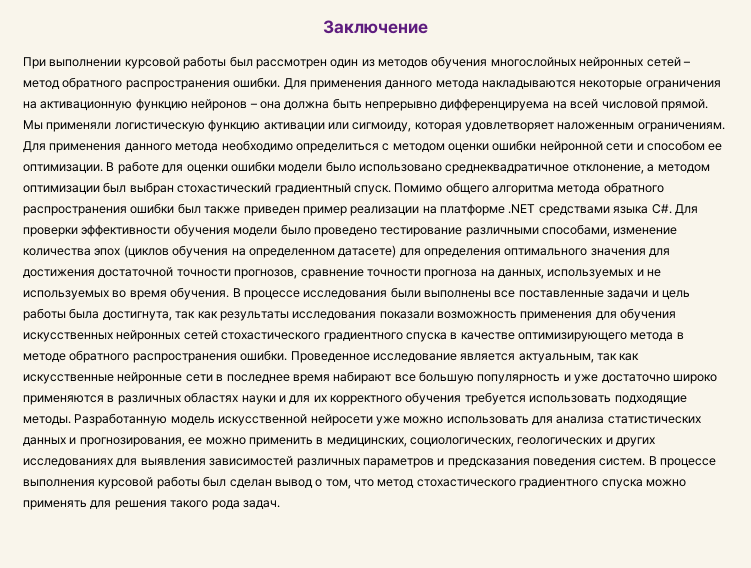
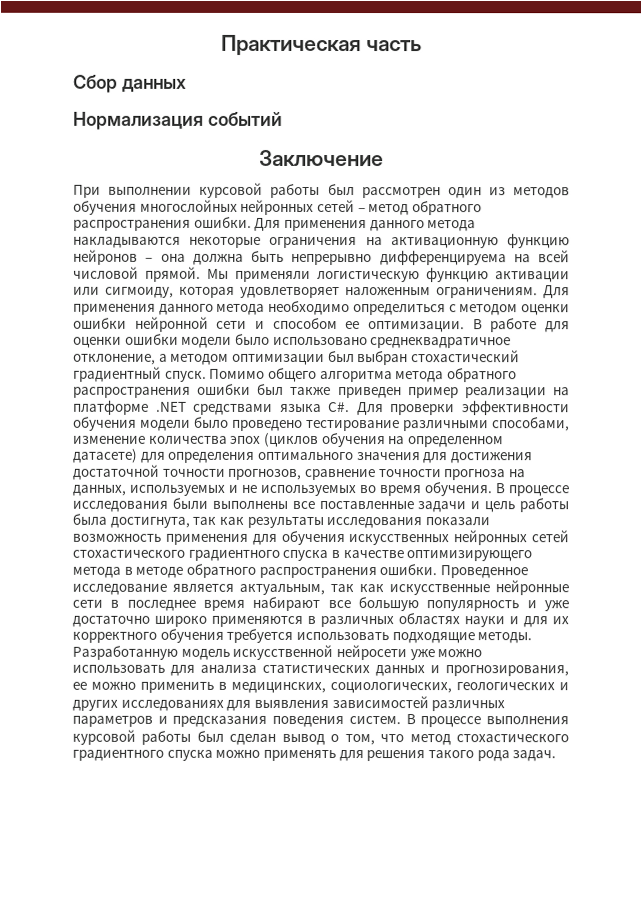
+ Практическая часть
+ Сбор данных
+ Нормализация событий

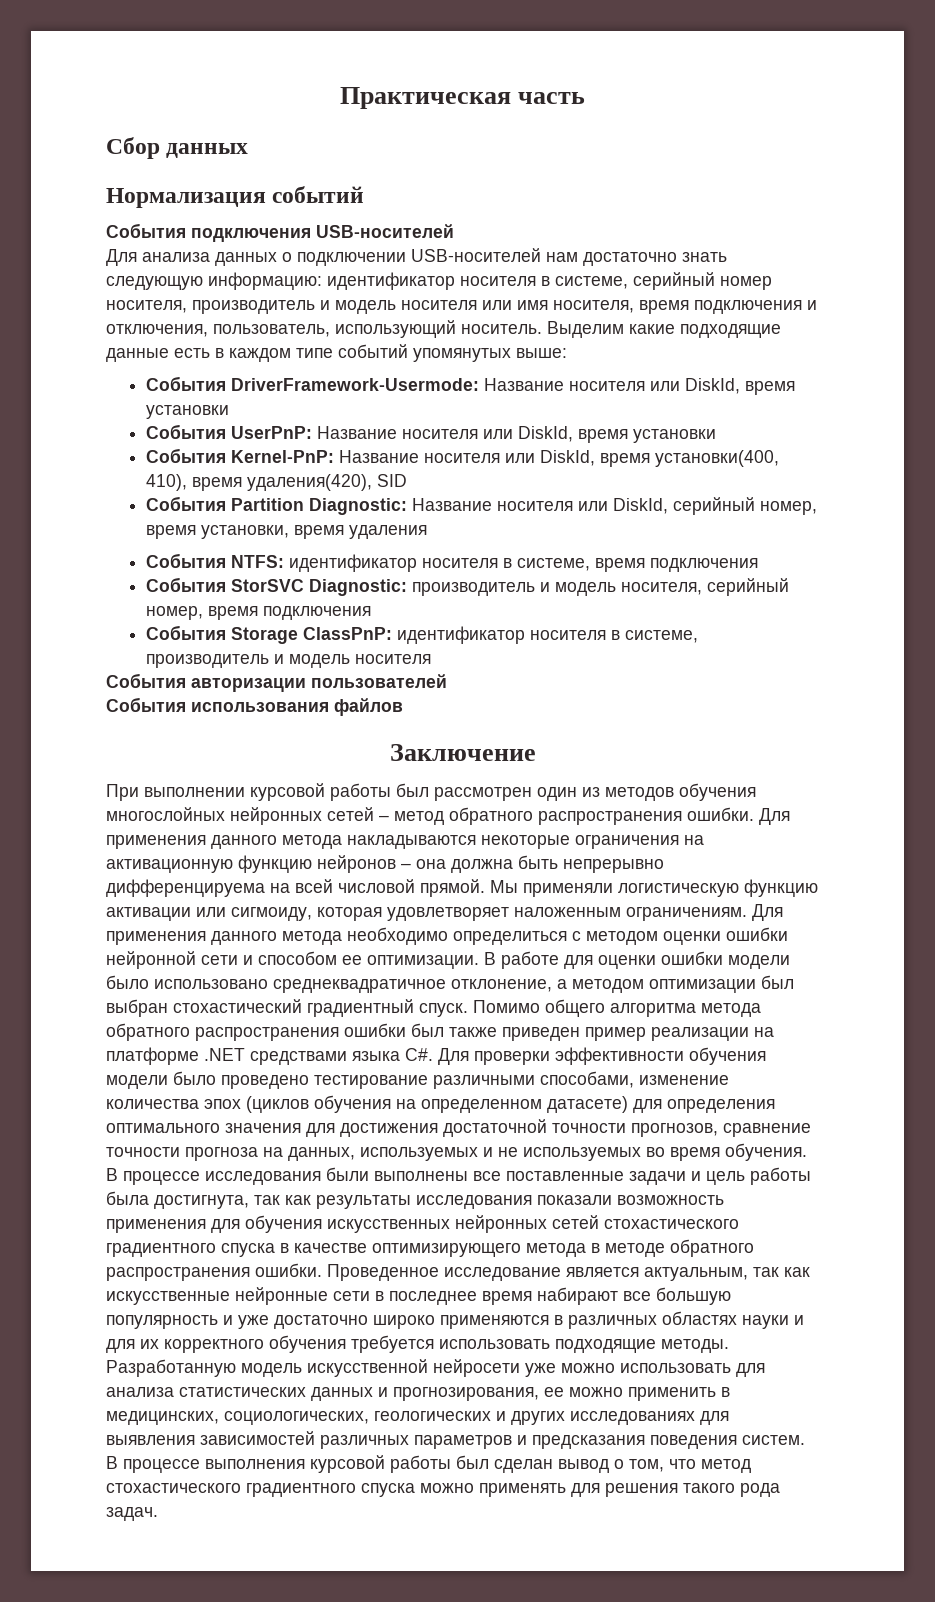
+ События подключения USB-носителей
+ Для анализа данных о подключении USB-носителей нам достаточно знать следующую информацию: идентификатор носителя в системе, серийный номер носителя, производитель и модель носителя или имя носителя, время подключения и отключения, пользователь, использующий носитель. Выделим какие подходящие данные есть в каждом типе событий упомянутых выше:
+ События DriverFramework-Usermode: Название носителя или DiskId, время установки
+ События UserPnP: Название носителя или DiskId, время установки
+ События Kernel-PnP: Название носителя или DiskId, время установки(400, 410), время удаления(420), SID
+ События Partition Diagnostic: Название носителя или DiskId, серийный номер, время установки, время удаления
+ События NTFS: идентификатор носителя в системе, время подключения
+ События StorSVC Diagnostic: производитель и модель носителя, серийный номер, время подключения
+ События Storage ClassPnP: идентификатор носителя в системе, производитель и модель носителя
+ События авторизации пользователей
+ События использования файлов

